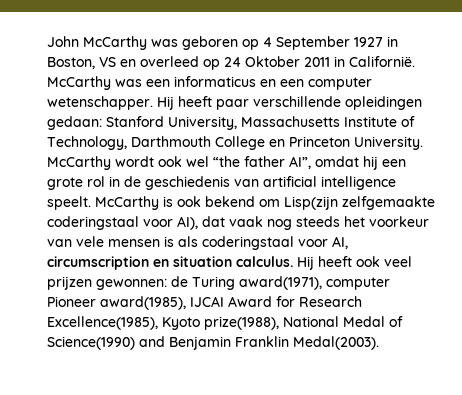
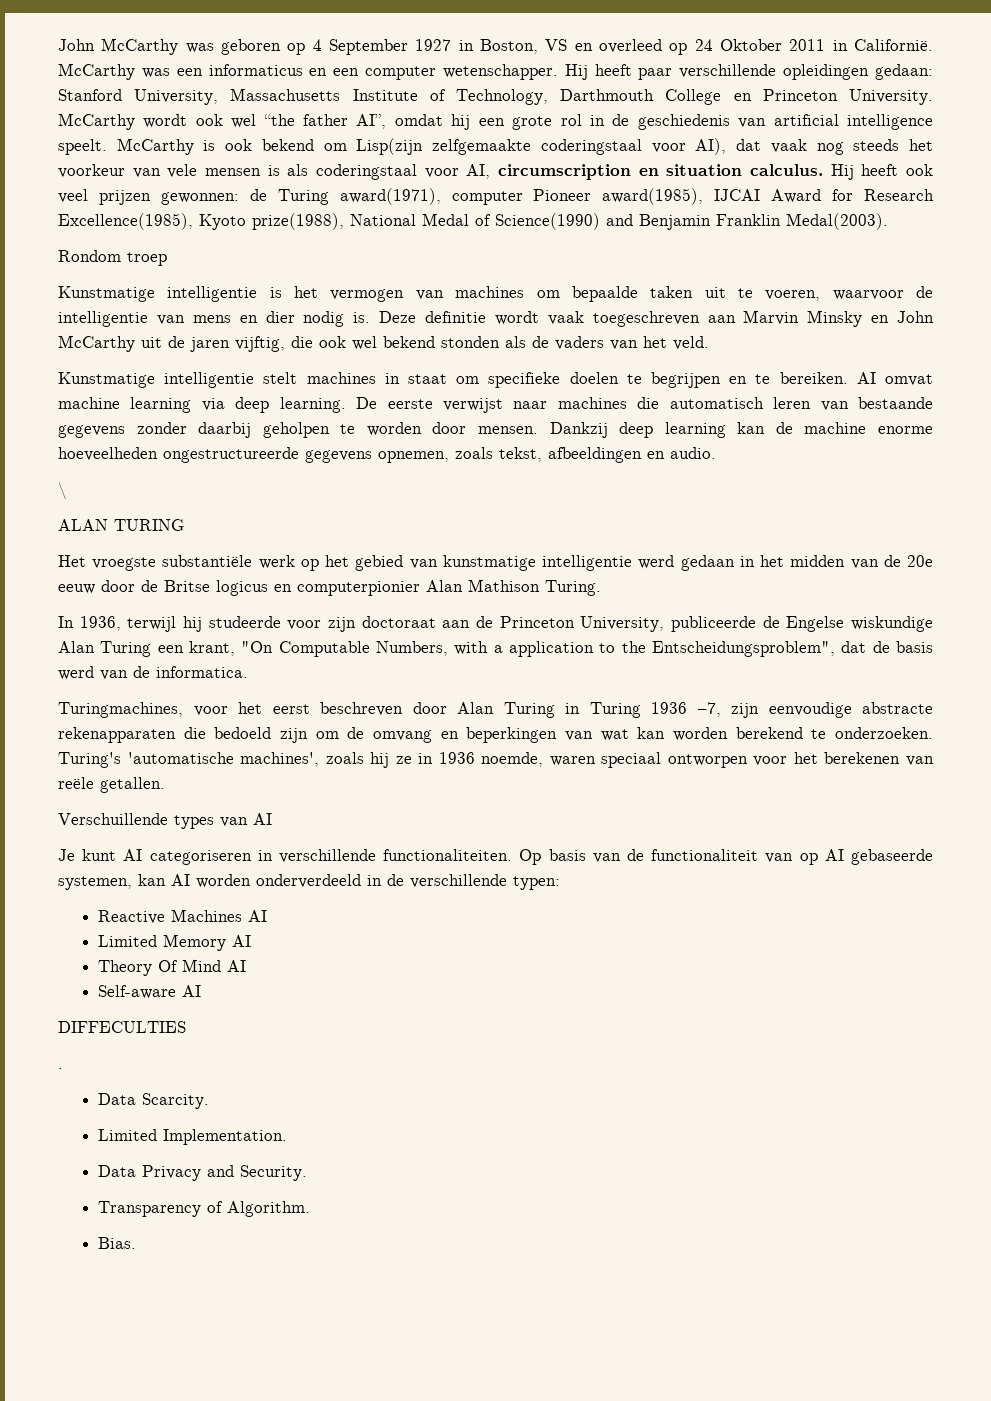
+ Rondom troep
+ Kunstmatige intelligentie is het vermogen van machines om bepaalde taken uit te voeren, waarvoor de intelligentie van mens en dier nodig is. Deze definitie wordt vaak toegeschreven aan Marvin Minsky en John McCarthy uit de jaren vijftig, die ook wel bekend stonden als de vaders van het veld.
+ Kunstmatige intelligentie stelt machines in staat om specifieke doelen te begrijpen en te bereiken. AI omvat machine learning via deep learning. De eerste verwijst naar machines die automatisch leren van bestaande gegevens zonder daarbij geholpen te worden door mensen. Dankzij deep learning kan de machine enorme hoeveelheden ongestructureerde gegevens opnemen, zoals tekst, afbeeldingen en audio.
+ \
+ ALAN TURING
+ Het vroegste substantiële werk op het gebied van kunstmatige intelligentie werd gedaan in het midden van de 20e eeuw door de Britse logicus en computerpionier Alan Mathison Turing.
+ In 1936, terwijl hij studeerde voor zijn doctoraat aan de Princeton University, publiceerde de Engelse wiskundige Alan Turing een krant, "On Computable Numbers, with a application to the Entscheidungsproblem", dat de basis werd van de informatica.
+ Turingmachines, voor het eerst beschreven door Alan Turing in Turing 1936 –7, zijn eenvoudige abstracte rekenapparaten die bedoeld zijn om de omvang en beperkingen van wat kan worden berekend te onderzoeken. Turing's 'automatische machines', zoals hij ze in 1936 noemde, waren speciaal ontworpen voor het berekenen van reële getallen.
+ Verschuillende types van AI
+ Je kunt AI categoriseren in verschillende functionaliteiten. Op basis van de functionaliteit van op AI gebaseerde systemen, kan AI worden onderverdeeld in de verschillende typen:
+ Reactive Machines AI
+ Limited Memory AI
+ Theory Of Mind AI
+ Self-aware AI
+ DIFFECULTIES
+ .
+ Data Scarcity.
+ Limited Implementation.
+ Data Privacy and Security.
+ Transparency of Algorithm.
+ Bias.

